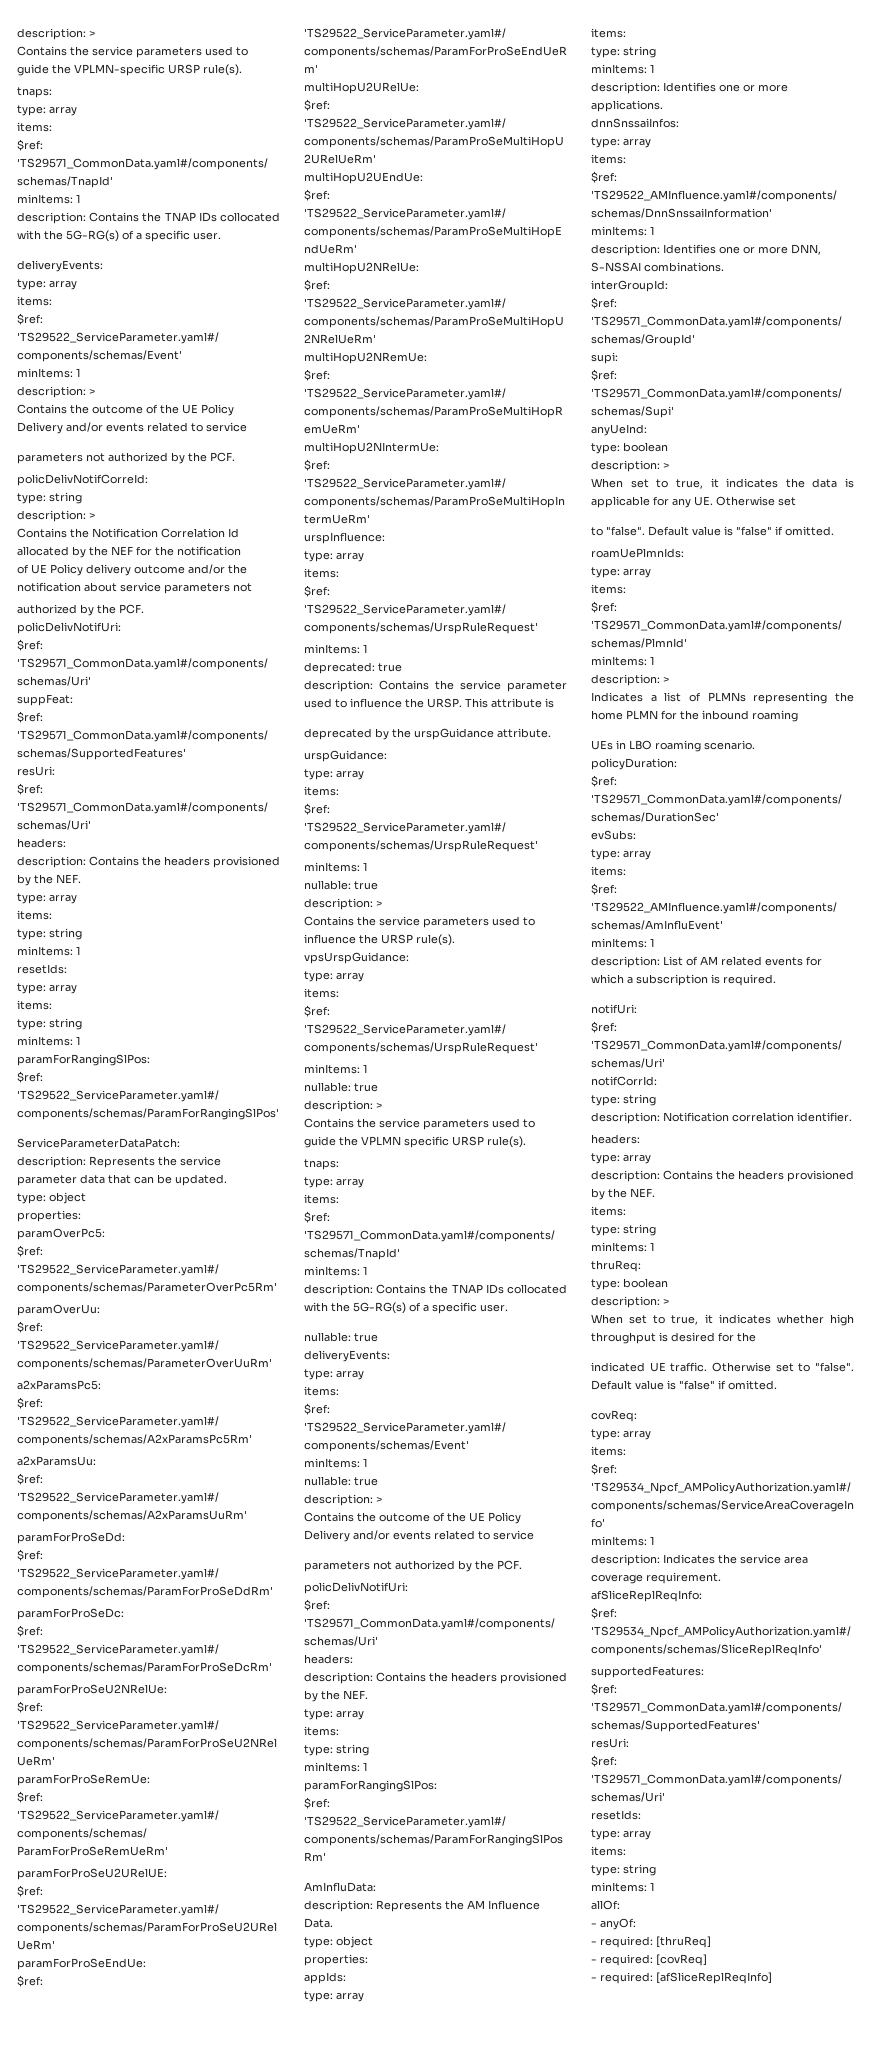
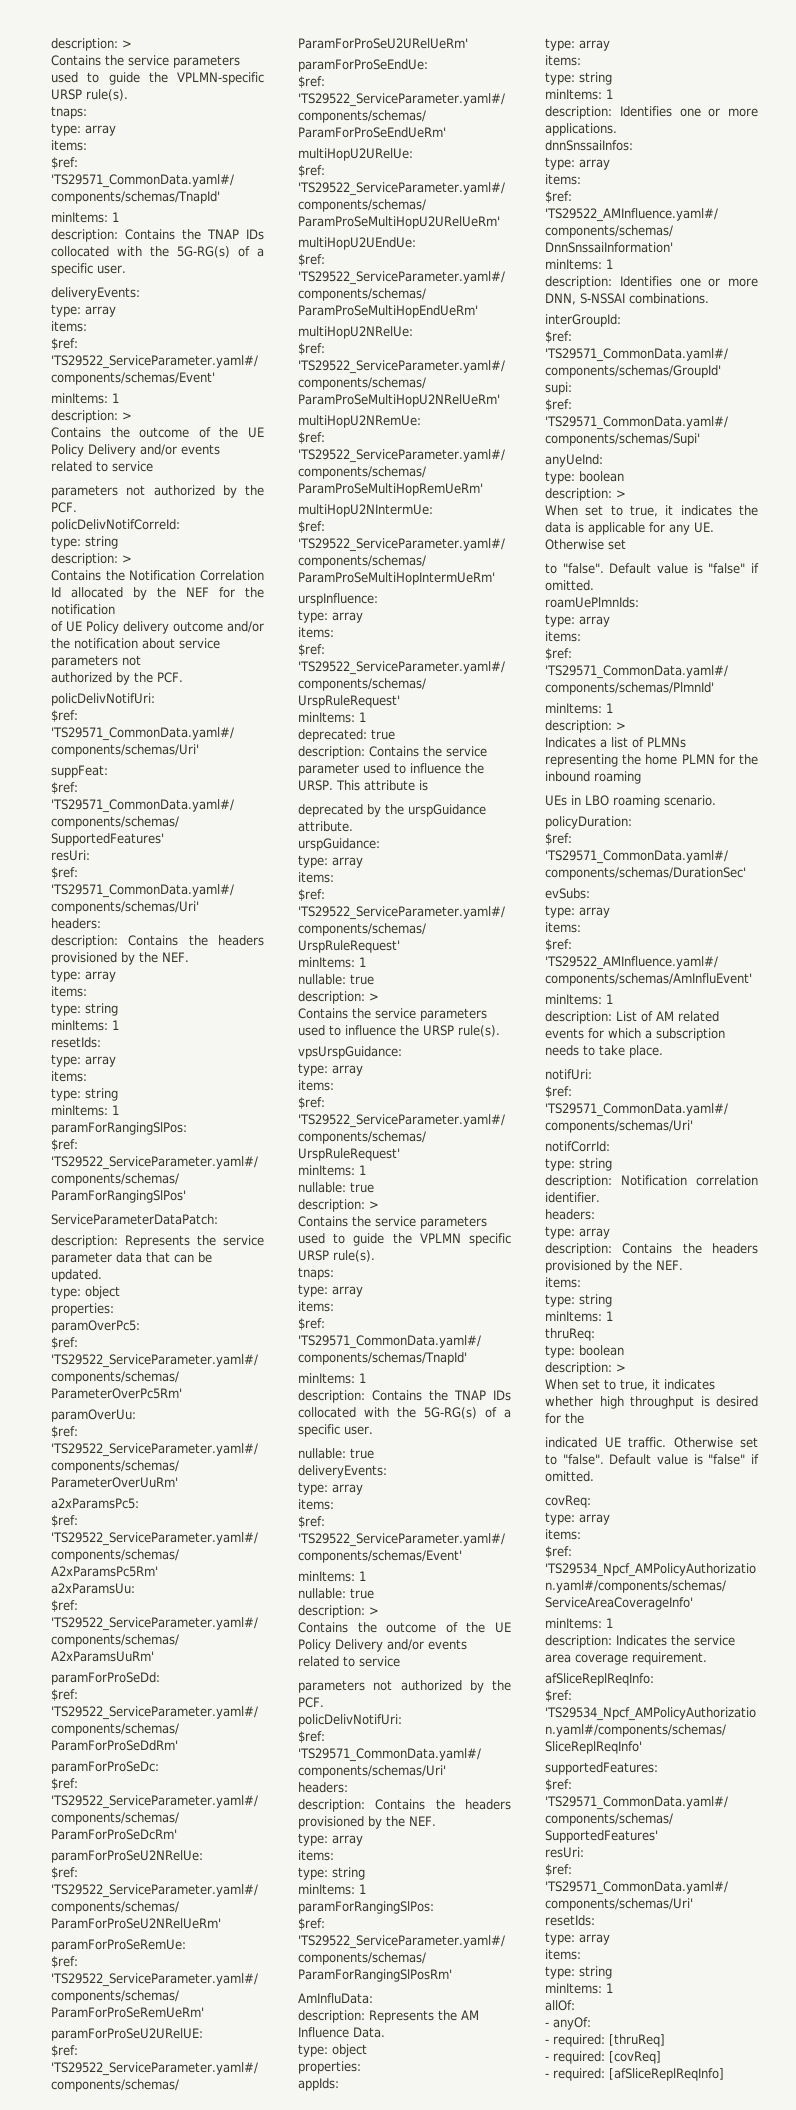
- description: List of AM related events for which a subscription is required.
+ description: List of AM related events for which a subscription needs to take place.

